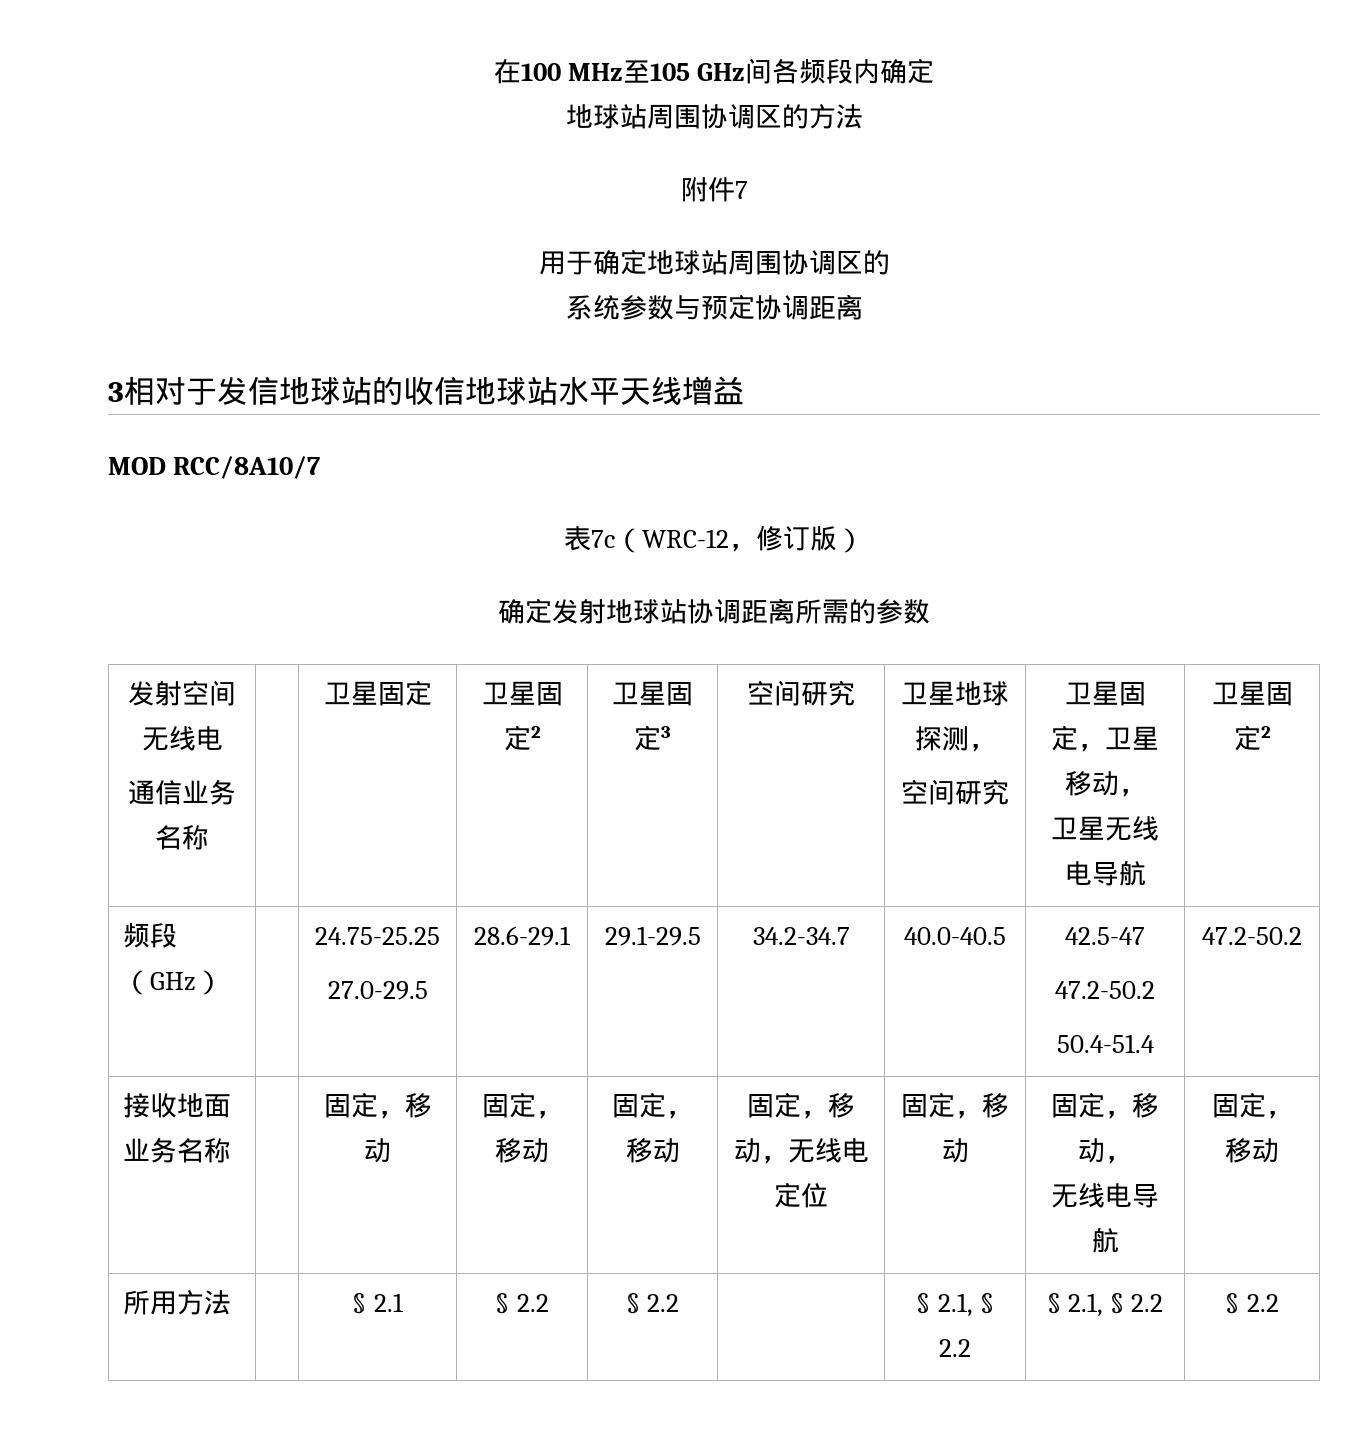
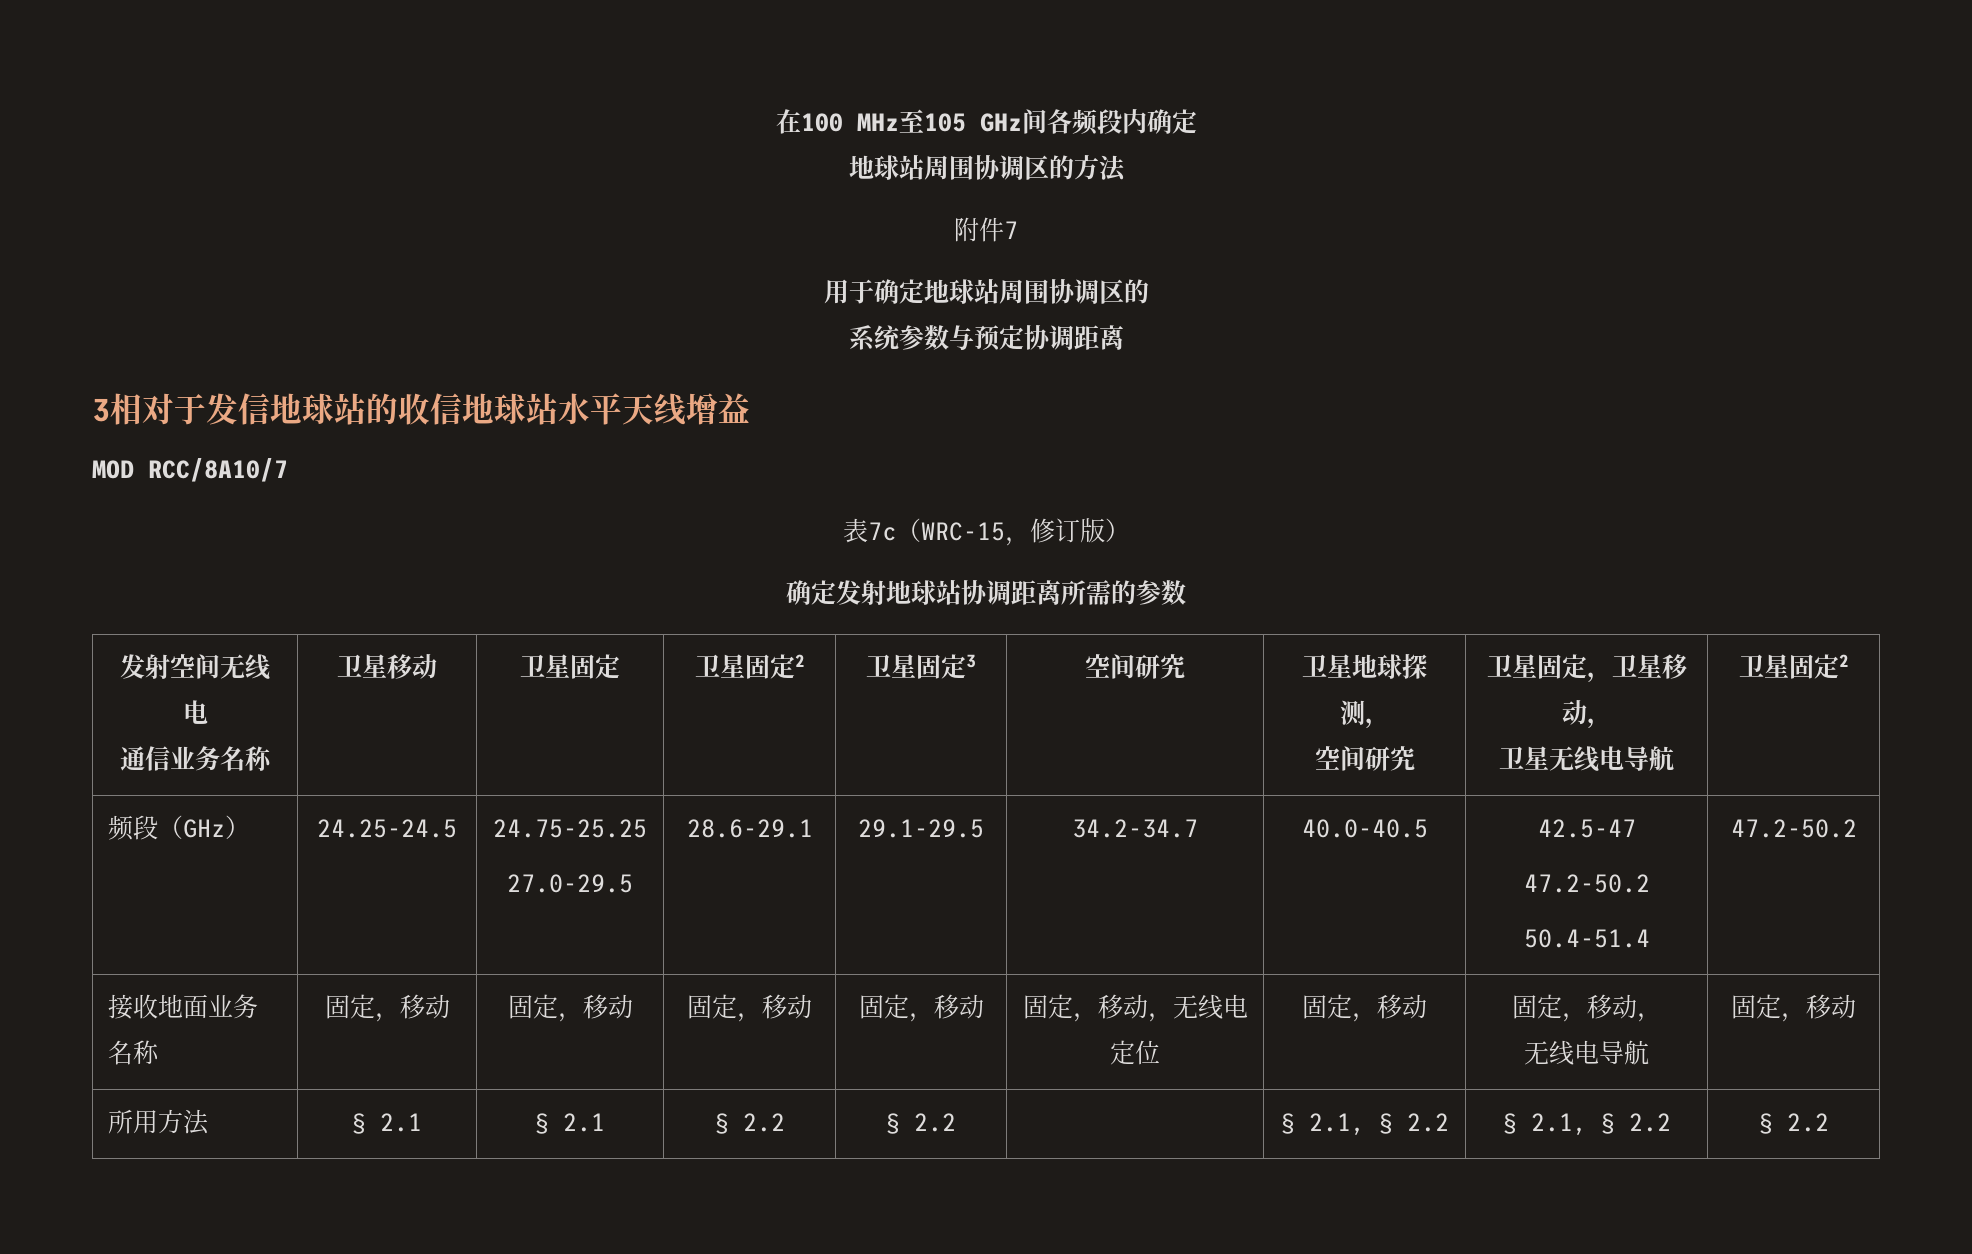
- 表7c（WRC-12，修订版）
+ 表7c（WRC-15，修订版）
  发射空间无线电
- 通信业务名称 | | 卫星固定 | 卫星固定2 | 卫星固定3 | 空间研究 | 卫星地球探测，
+ 通信业务名称 | 卫星移动 | 卫星固定 | 卫星固定2 | 卫星固定3 | 空间研究 | 卫星地球探测，
- 频段（GHz） | | 24.75-25.25
+ 频段（GHz） | 24.25-24.5 | 24.75-25.25
- 接收地面业务名称 | | 固定，移动 | 固定，移动 | 固定，移动 | 固定，移动，无线电定位 | 固定，移动 | 固定，移动，
+ 接收地面业务名称 | 固定，移动 | 固定，移动 | 固定，移动 | 固定，移动 | 固定，移动，无线电定位 | 固定，移动 | 固定，移动，
- 所用方法 | | § 2.1 | § 2.2 | § 2.2 | | § 2.1, § 2.2 | § 2.1, § 2.2 | § 2.2
+ 所用方法 | § 2.1 | § 2.1 | § 2.2 | § 2.2 | | § 2.1, § 2.2 | § 2.1, § 2.2 | § 2.2

